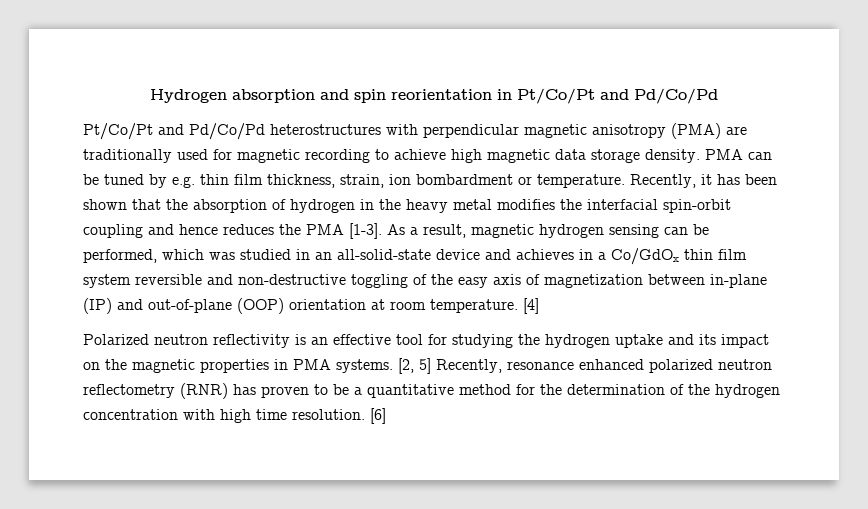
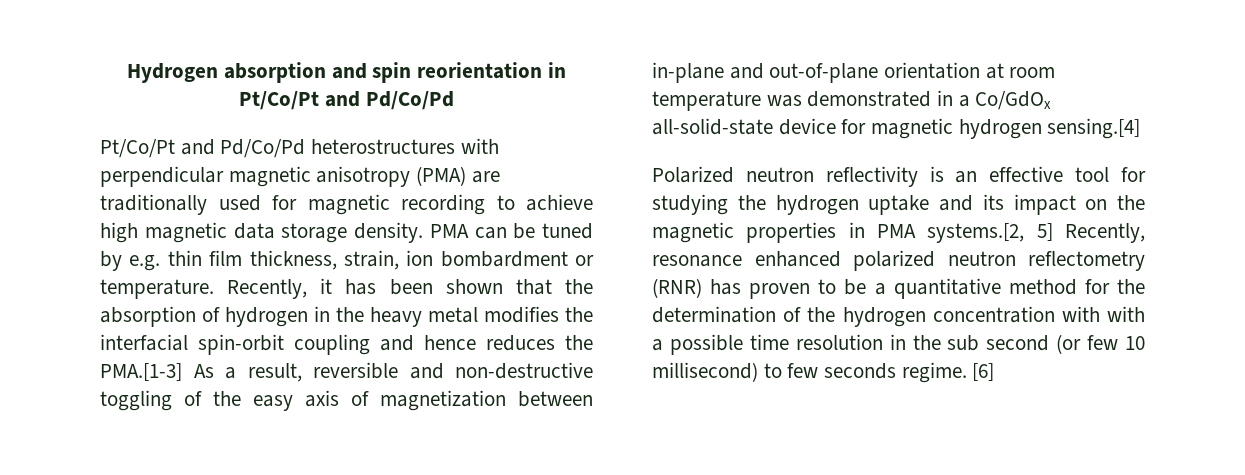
- Recently, it has been shown that the absorption of hydrogen in the heavy metal modifies the interfacial spin-orbit coupling and hence reduces the PMA [1-3]. As a result, magnetic hydrogen sensing can be performed, which was studied in an all-solid-state device and achieves in a Co/GdOx thin film system reversible and non-destructive toggling of the easy axis of magnetization between in-plane (IP) and out-of-plane (OOP) orientation at room temperature. [4]
+ Recently, it has been shown that the absorption of hydrogen in the heavy metal modifies the interfacial spin-orbit coupling and hence reduces the PMA.[1-3] As a result, reversible and non-destructive toggling of the easy axis of magnetization between in-plane and out-of-plane orientation at room temperature was demonstrated in a Co/GdOx all-solid-state device for magnetic hydrogen sensing.[4]
- Polarized neutron reflectivity is an effective tool for studying the hydrogen uptake and its impact on the magnetic properties in PMA systems. [2, 5] Recently, resonance enhanced polarized neutron reflectometry (RNR) has proven to be a quantitative method for the determination of the hydrogen concentration with high time resolution.
+ Polarized neutron reflectivity is an effective tool for studying the hydrogen uptake and its impact on the magnetic properties in PMA systems.[2, 5] Recently, resonance enhanced polarized neutron reflectometry (RNR) has proven to be a quantitative method for the determination of the hydrogen concentration with with a possible time resolution in the sub second (or few 10 millisecond) to few seconds regime.

